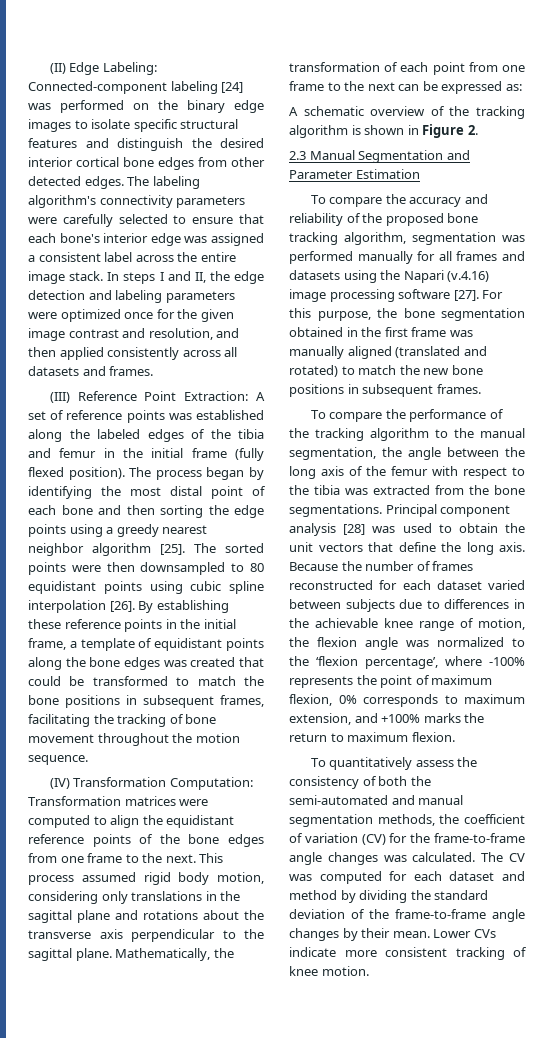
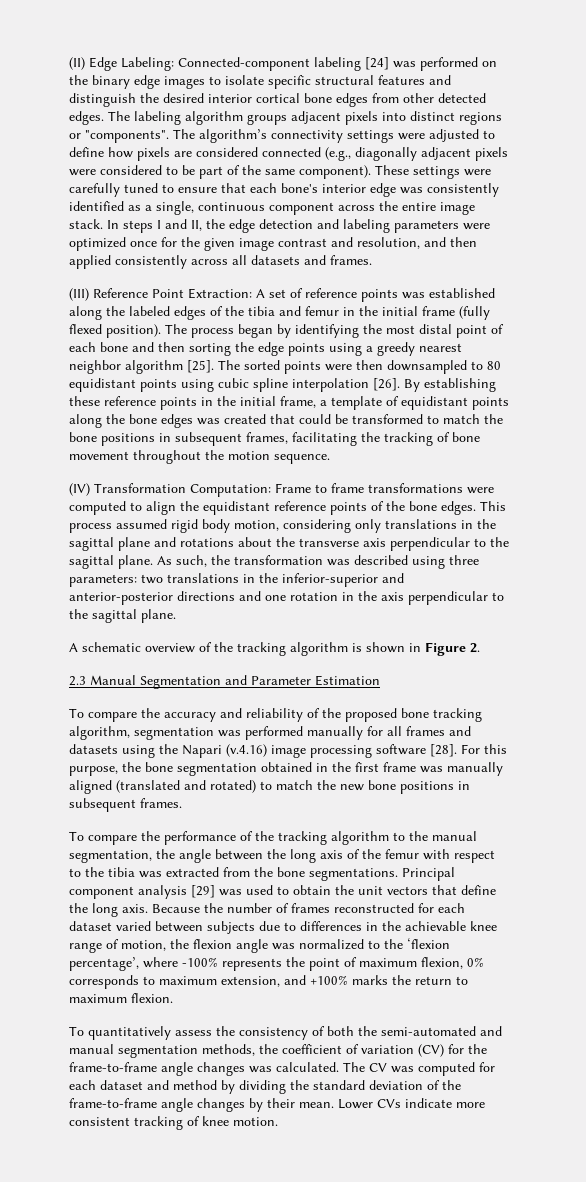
- The labeling algorithm's connectivity parameters were carefully selected to ensure that each bone's interior edge was assigned a consistent label across the entire image stack.
+ The labeling algorithm groups adjacent pixels into distinct regions or "components". The algorithm’s connectivity settings were adjusted to define how pixels are considered connected (e.g., diagonally adjacent pixels were considered to be part of the same component). These settings were carefully tuned to ensure that each bone's interior edge was consistently identified as a single, continuous component across the entire image stack.
- (IV) Transformation Computation: Transformation matrices were computed to align the equidistant reference points of the bone edges from one frame to the next.
+ (IV) Transformation Computation: Frame to frame transformations were computed to align the equidistant reference points of the bone edges.
- Mathematically, the transformation of each point from one frame to the next can be expressed as:
+ As such, the transformation was described using three parameters: two translations in the inferior-superior and anterior-posterior directions and one rotation in the axis perpendicular to the sagittal plane.
- To compare the accuracy and reliability of the proposed bone tracking algorithm, segmentation was performed manually for all frames and datasets using the Napari (v.4.16) image processing software [27].
+ To compare the accuracy and reliability of the proposed bone tracking algorithm, segmentation was performed manually for all frames and datasets using the Napari (v.4.16) image processing software [28].
- Principal component analysis [28] was used to obtain the unit vectors that define the long axis.
+ Principal component analysis [29] was used to obtain the unit vectors that define the long axis.

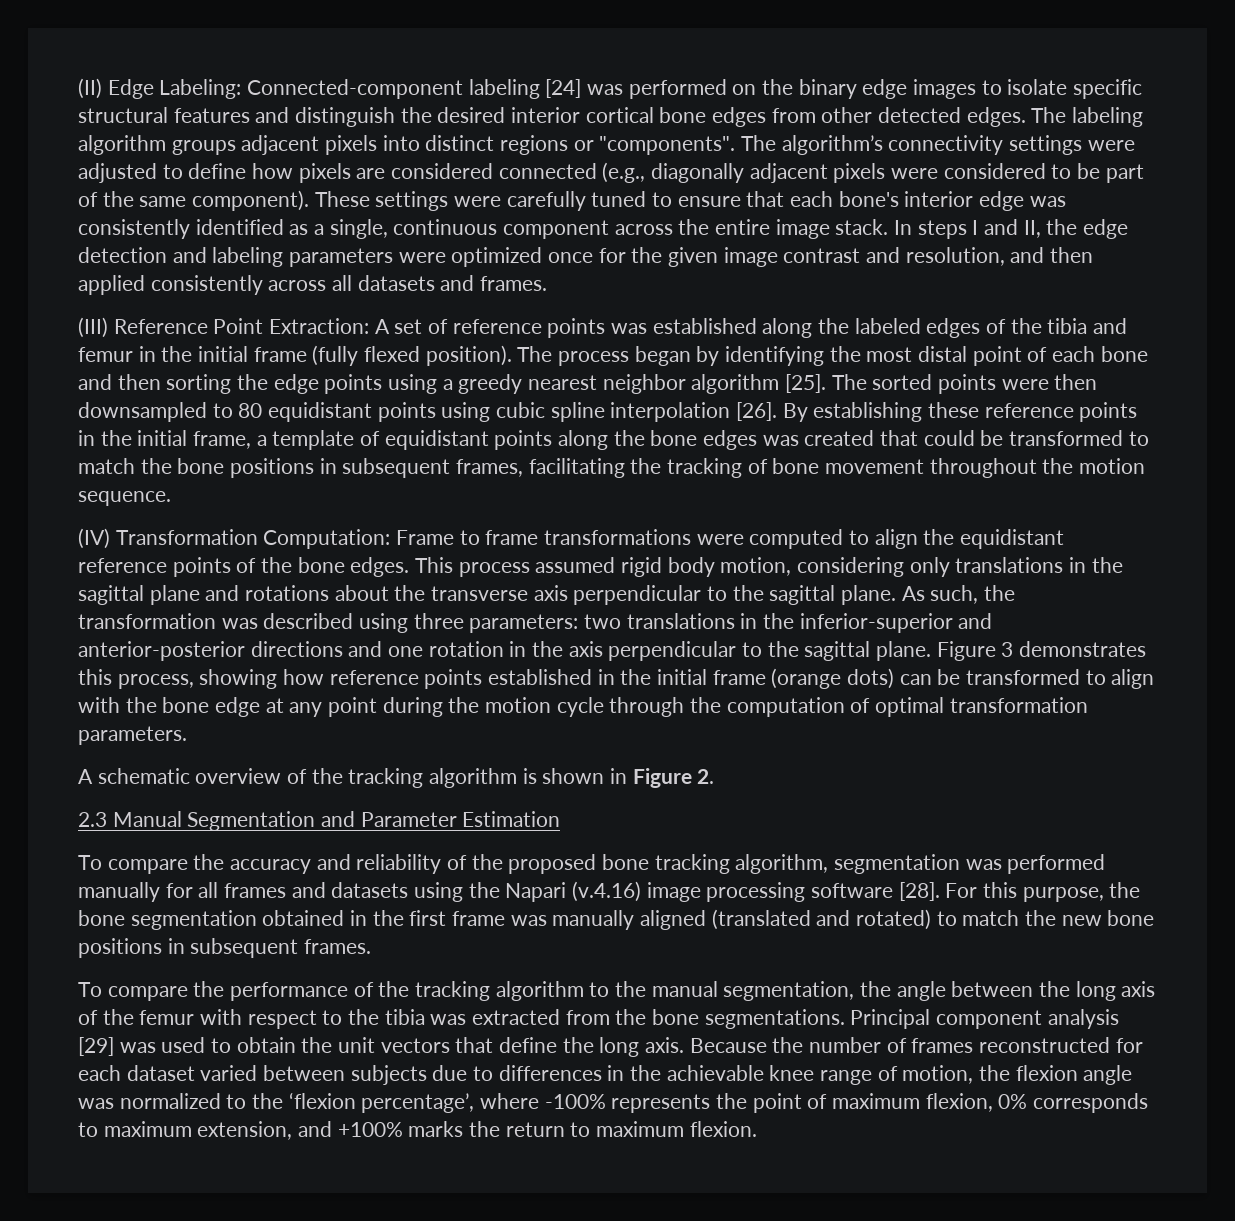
+ Figure 3 demonstrates this process, showing how reference points established in the initial frame (orange dots) can be transformed to align with the bone edge at any point during the motion cycle through the computation of optimal transformation parameters.
- To quantitatively assess the consistency of both the semi-automated and manual segmentation methods, the coefficient of variation (CV) for the frame-to-frame angle changes was calculated. The CV was computed for each dataset and method by dividing the standard deviation of the frame-to-frame angle changes by their mean. Lower CVs indicate more consistent tracking of knee motion.

